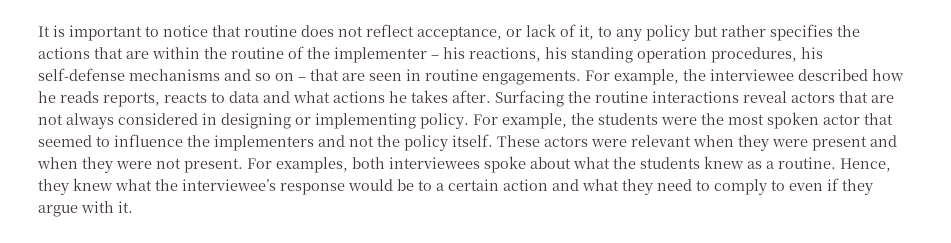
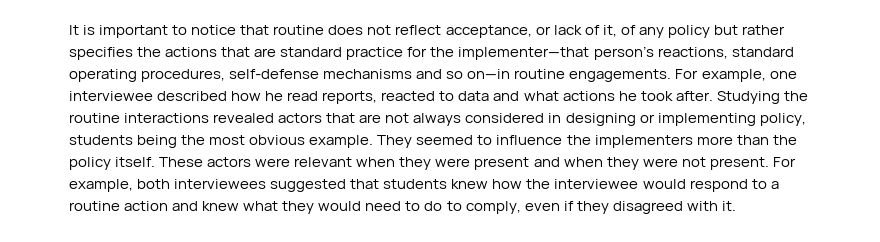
- It is important to notice that routine does not reflect acceptance, or lack of it, to any policy but rather specifies the actions that are within the routine of the implementer – his reactions, his standing operation procedures, his self-defense mechanisms and so on – that are seen in routine engagements.
+ It is important to notice that routine does not reflect acceptance, or lack of it, of any policy but rather specifies the actions that are standard practice for the implementer—that person’s reactions, standard operating procedures, self-defense mechanisms and so on—in routine engagements.
- For example, the interviewee described how he reads reports, reacts to data and what actions he takes after. Surfacing the routine interactions reveal actors that are not always considered in designing or implementing policy. For example, the students were the most spoken actor that seemed to influence the implementers and not the policy itself.
+ For example, one interviewee described how he read reports, reacted to data and what actions he took after. Studying the routine interactions revealed actors that are not always considered in designing or implementing policy, students being the most obvious example. They seemed to influence the implementers more than the policy itself.
- For examples, both interviewees spoke about what the students knew as a routine. Hence, they knew what the interviewee’s response would be to a certain action and what they need to comply to even if they argue with it.
+ For example, both interviewees suggested that students knew how the interviewee would respond to a routine action and knew what they would need to do to comply, even if they disagreed with it.

